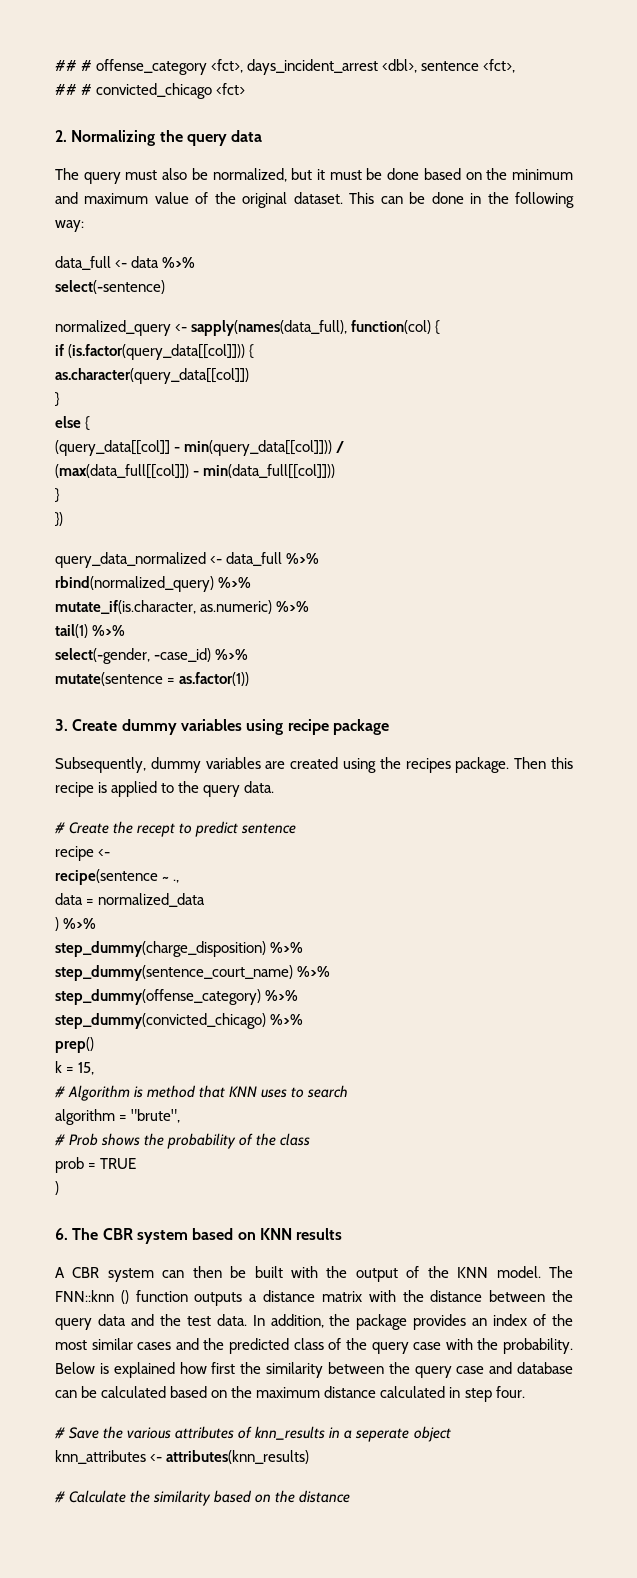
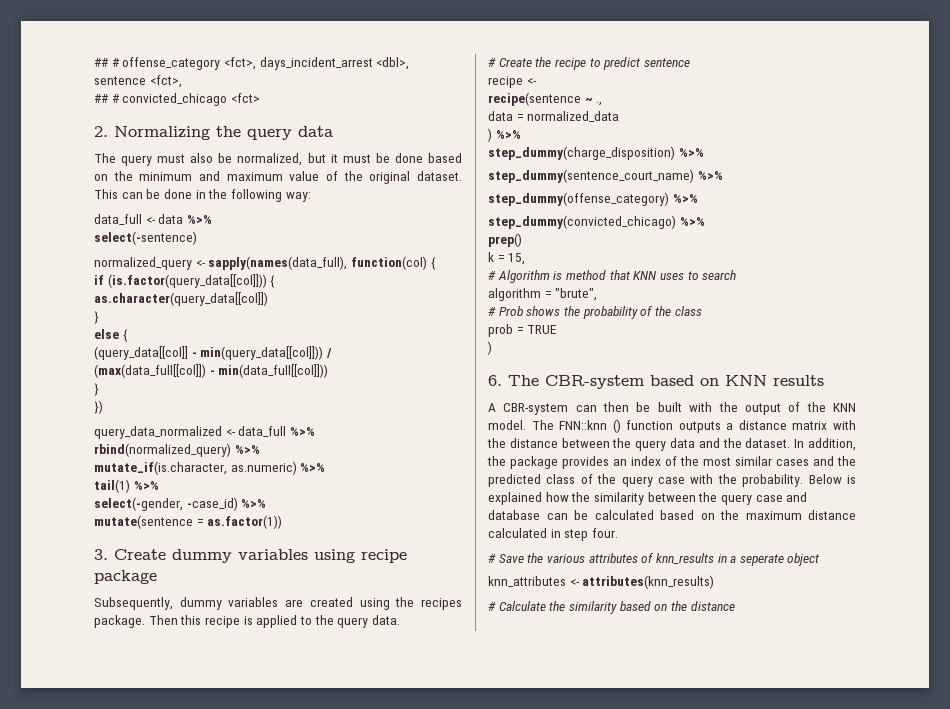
- # Create the recept to predict sentence
+ # Create the recipe to predict sentence
- 6. The CBR system based on KNN results
+ 6. The CBR-system based on KNN results
- A CBR system can then be built with the output of the KNN model.
+ A CBR-system can then be built with the output of the KNN model.
- The FNN::knn () function outputs a distance matrix with the distance between the query data and the test data.
+ The FNN::knn () function outputs a distance matrix with the distance between the query data and the dataset.
- Below is explained how first the similarity between the query case and database can be calculated based on the maximum distance calculated in step four.
+ Below is explained how the similarity between the query case and database can be calculated based on the maximum distance calculated in step four.

